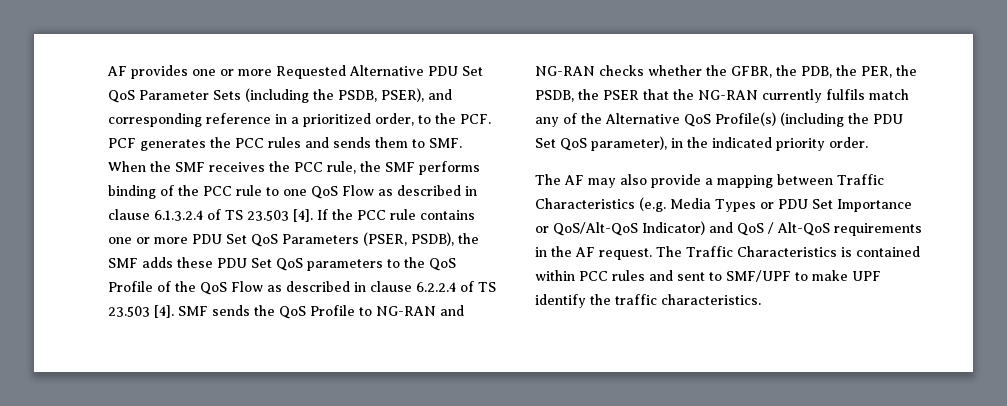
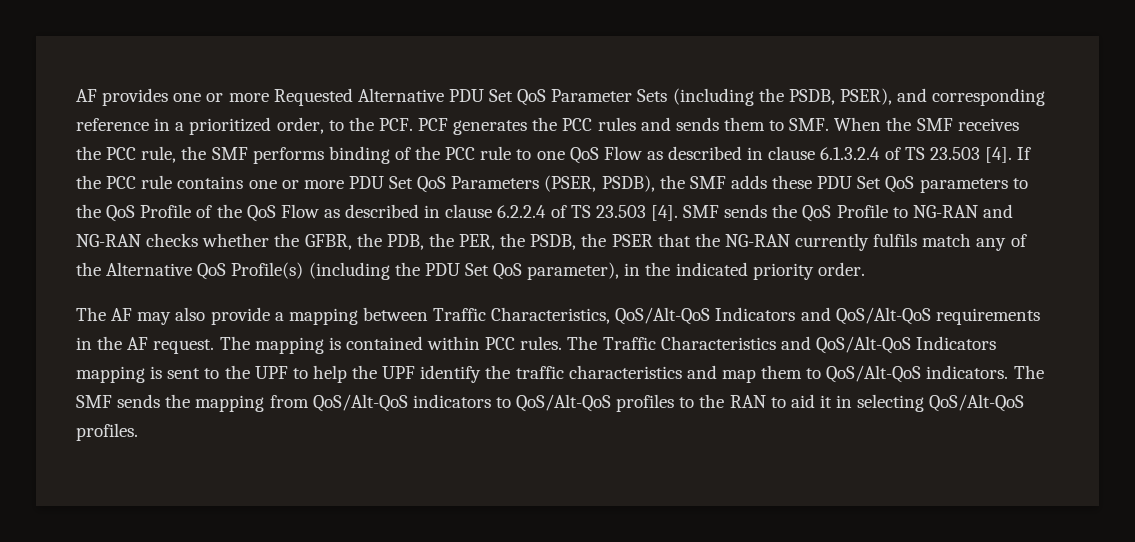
- The AF may also provide a mapping between Traffic Characteristics (e.g. Media Types or PDU Set Importance or QoS/Alt-QoS Indicator) and QoS / Alt-QoS requirements in the AF request.
+ The AF may also provide a mapping between Traffic Characteristics, QoS/Alt-QoS Indicators and QoS/Alt-QoS requirements in the AF request.
- The Traffic Characteristics is contained within PCC rules and sent to SMF/UPF to make UPF identify the traffic characteristics.
+ The mapping is contained within PCC rules. The Traffic Characteristics and QoS/Alt-QoS Indicators mapping is sent to the UPF to help the UPF identify the traffic characteristics and map them to QoS/Alt-QoS indicators. The SMF sends the mapping from QoS/Alt-QoS indicators to QoS/Alt-QoS profiles to the RAN to aid it in selecting QoS/Alt-QoS profiles.

